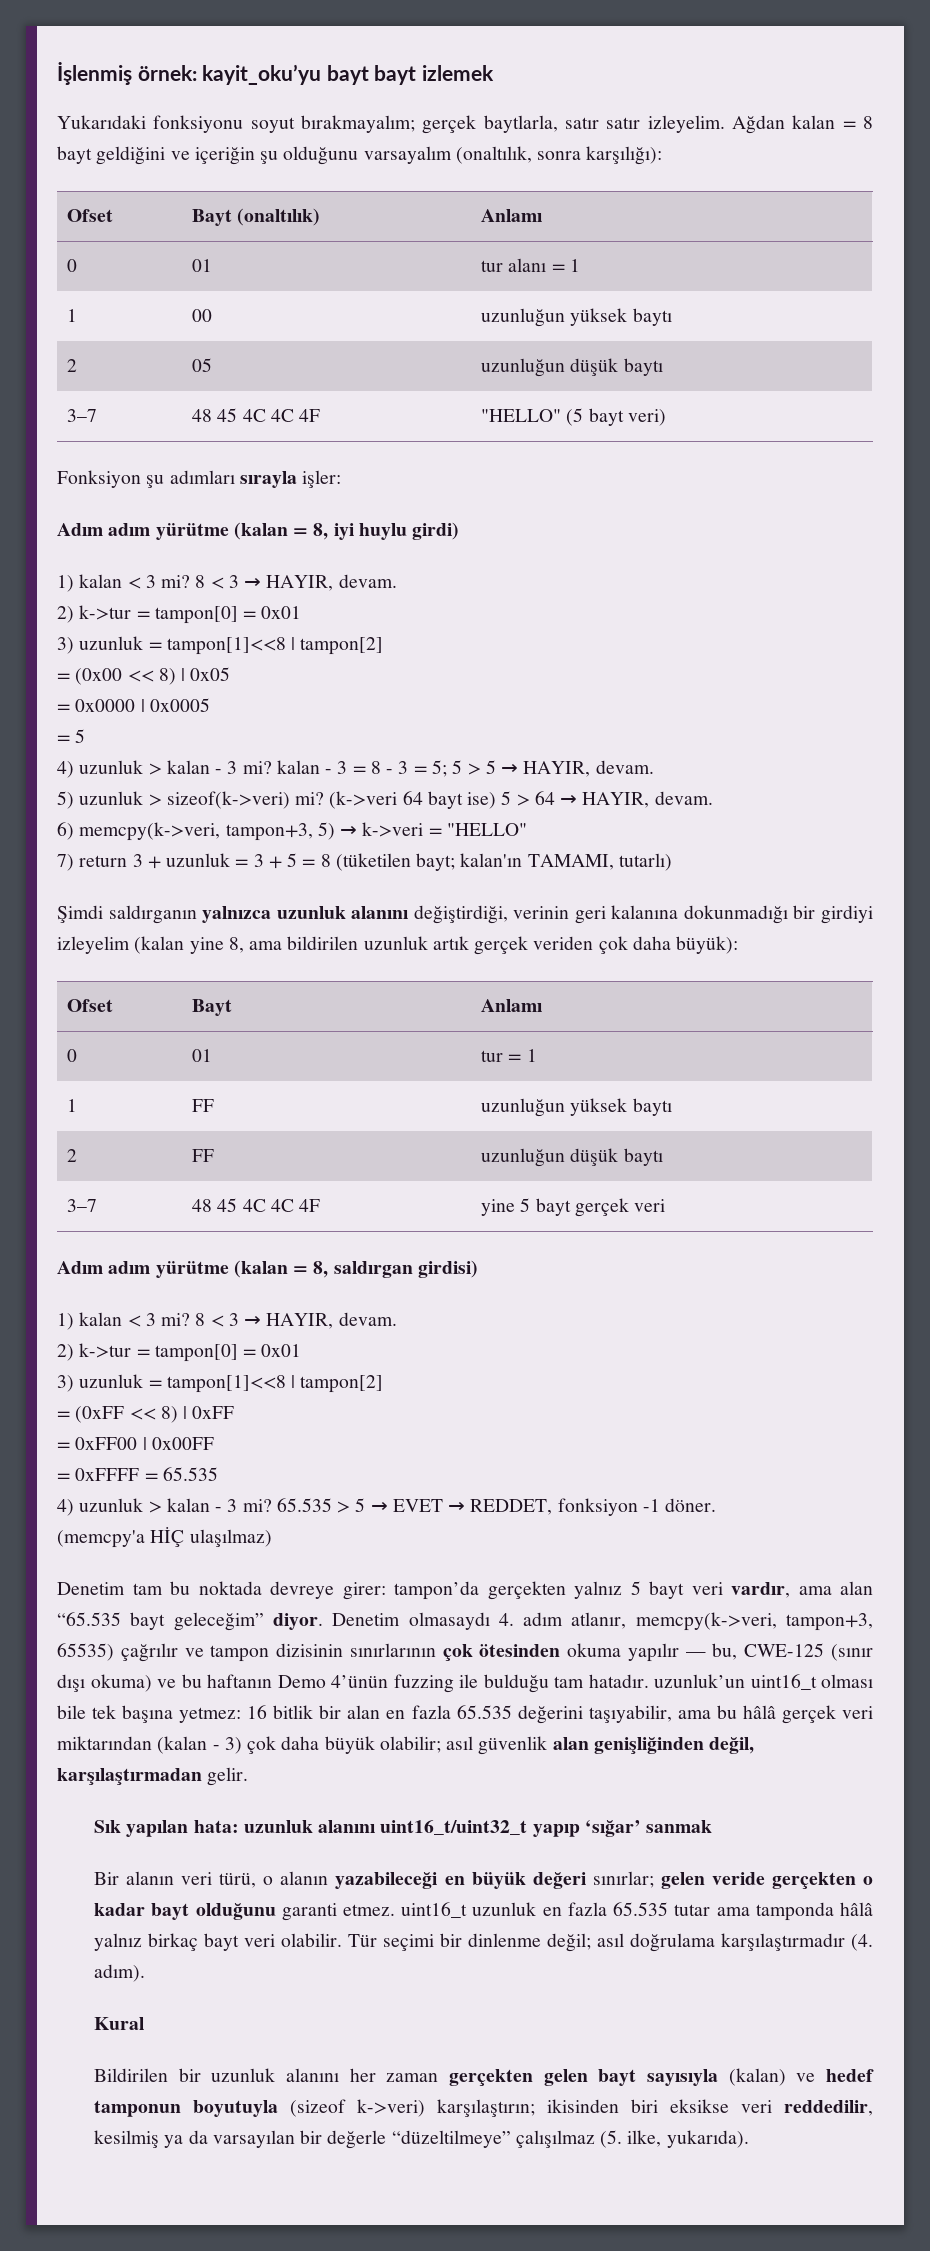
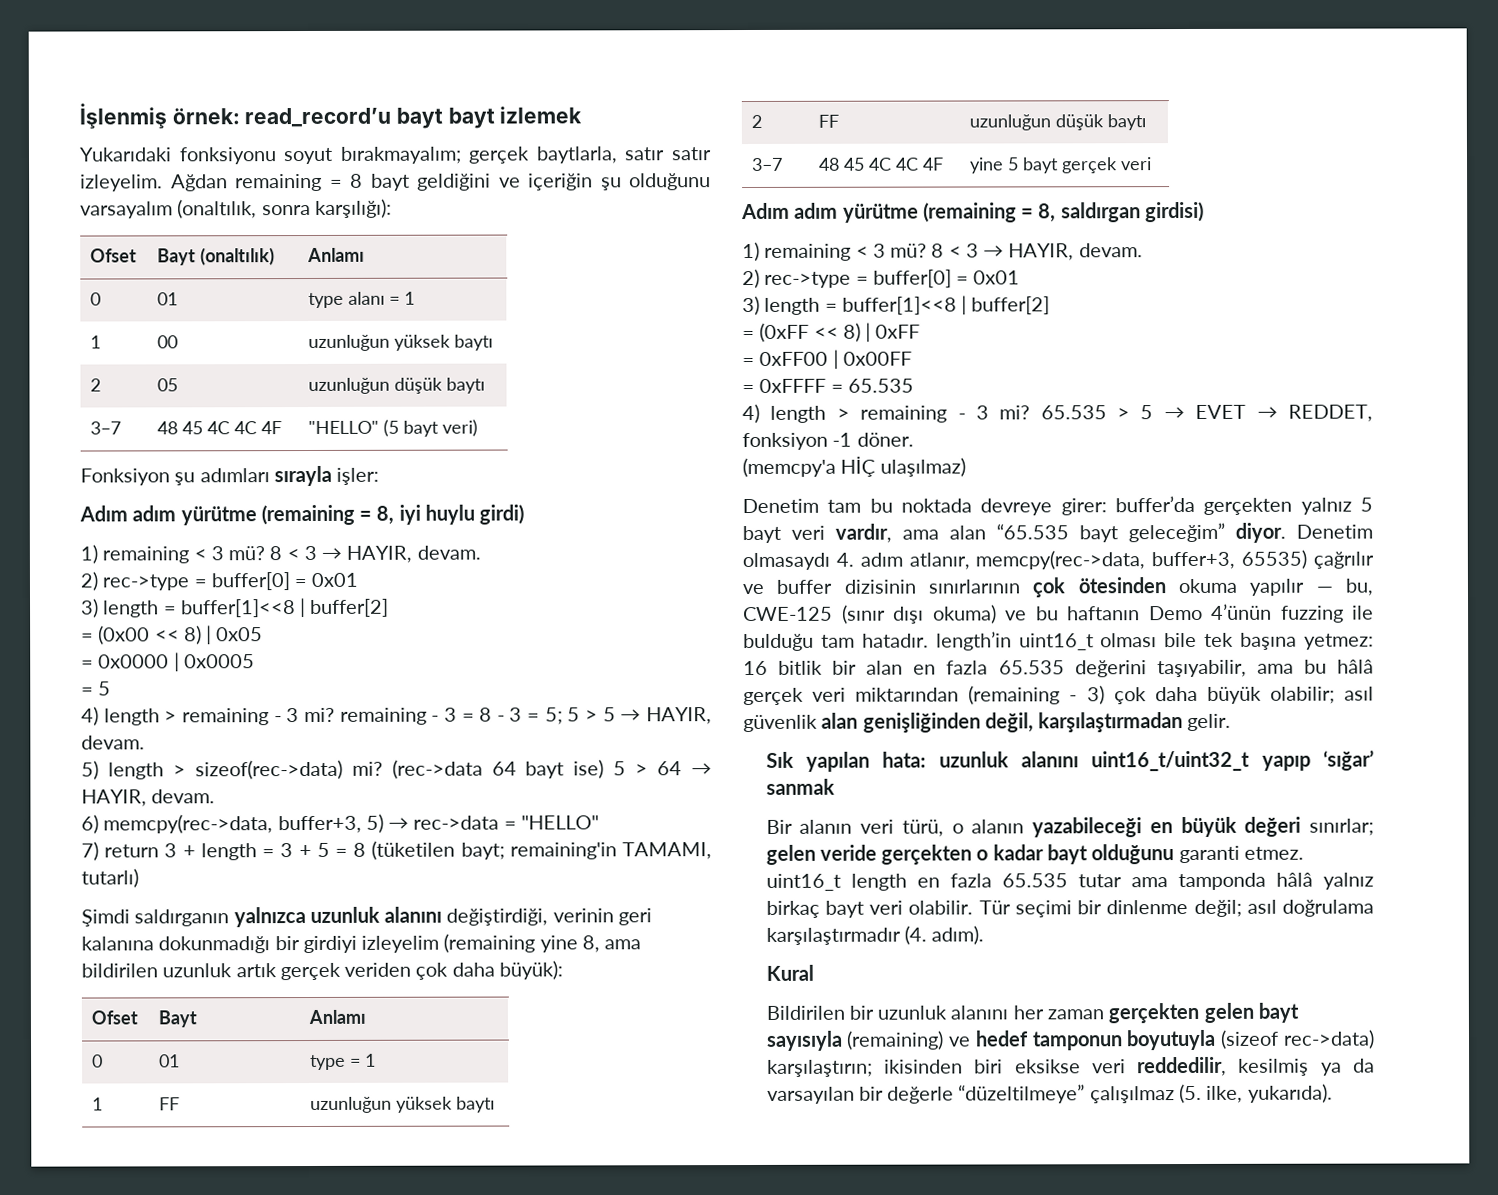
- İşlenmiş örnek: kayit_oku’yu bayt bayt izlemek
+ İşlenmiş örnek: read_record’u bayt bayt izlemek
- Ağdan kalan = 8 bayt geldiğini ve içeriğin şu olduğunu varsayalım (onaltılık, sonra karşılığı):
+ Ağdan remaining = 8 bayt geldiğini ve içeriğin şu olduğunu varsayalım (onaltılık, sonra karşılığı):
- 0 | 01 | tur alanı = 1
+ 0 | 01 | type alanı = 1
- Adım adım yürütme (kalan = 8, iyi huylu girdi)
- 1) kalan < 3 mi? 8 < 3 → HAYIR, devam.
- 2) k->tur = tampon[0] = 0x01
- 3) uzunluk = tampon[1]<<8 | tampon[2]
+ Adım adım yürütme (remaining = 8, iyi huylu girdi)
+ 1) remaining < 3 mü? 8 < 3 → HAYIR, devam.
+ 2) rec->type = buffer[0] = 0x01
+ 3) length = buffer[1]<<8 | buffer[2]
- 4) uzunluk > kalan - 3 mi? kalan - 3 = 8 - 3 = 5; 5 > 5 → HAYIR, devam.
+ 4) length > remaining - 3 mi? remaining - 3 = 8 - 3 = 5; 5 > 5 → HAYIR, devam.
- 5) uzunluk > sizeof(k->veri) mi? (k->veri 64 bayt ise) 5 > 64 → HAYIR, devam.
+ 5) length > sizeof(rec->data) mi? (rec->data 64 bayt ise) 5 > 64 → HAYIR, devam.
- 6) memcpy(k->veri, tampon+3, 5) → k->veri = "HELLO"
+ 6) memcpy(rec->data, buffer+3, 5) → rec->data = "HELLO"
- 7) return 3 + uzunluk = 3 + 5 = 8 (tüketilen bayt; kalan'ın TAMAMI, tutarlı)
+ 7) return 3 + length = 3 + 5 = 8 (tüketilen bayt; remaining'in TAMAMI, tutarlı)
- Şimdi saldırganın yalnızca uzunluk alanını değiştirdiği, verinin geri kalanına dokunmadığı bir girdiyi izleyelim (kalan yine 8, ama bildirilen uzunluk artık gerçek veriden çok daha büyük):
+ Şimdi saldırganın yalnızca uzunluk alanını değiştirdiği, verinin geri kalanına dokunmadığı bir girdiyi izleyelim (remaining yine 8, ama bildirilen uzunluk artık gerçek veriden çok daha büyük):
- 0 | 01 | tur = 1
+ 0 | 01 | type = 1
- Adım adım yürütme (kalan = 8, saldırgan girdisi)
- 1) kalan < 3 mi? 8 < 3 → HAYIR, devam.
- 2) k->tur = tampon[0] = 0x01
- 3) uzunluk = tampon[1]<<8 | tampon[2]
+ Adım adım yürütme (remaining = 8, saldırgan girdisi)
+ 1) remaining < 3 mü? 8 < 3 → HAYIR, devam.
+ 2) rec->type = buffer[0] = 0x01
+ 3) length = buffer[1]<<8 | buffer[2]
  = 0xFFFF = 65.535
- 4) uzunluk > kalan - 3 mi?
+ 4) length > remaining - 3 mi?
- Denetim tam bu noktada devreye girer: tampon’da gerçekten yalnız 5 bayt veri vardır, ama alan “65.535 bayt geleceğim” diyor.
+ Denetim tam bu noktada devreye girer: buffer’da gerçekten yalnız 5 bayt veri vardır, ama alan “65.535 bayt geleceğim” diyor.
- Denetim olmasaydı 4. adım atlanır, memcpy(k->veri, tampon+3, 65535) çağrılır ve tampon dizisinin sınırlarının çok ötesinden okuma yapılır — bu, CWE-125 (sınır dışı okuma) ve bu haftanın Demo 4’ünün fuzzing ile bulduğu tam hatadır. uzunluk’un uint16_t olması bile tek başına yetmez:
+ Denetim olmasaydı 4. adım atlanır, memcpy(rec->data, buffer+3, 65535) çağrılır ve buffer dizisinin sınırlarının çok ötesinden okuma yapılır — bu, CWE-125 (sınır dışı okuma) ve bu haftanın Demo 4’ünün fuzzing ile bulduğu tam hatadır. length’in uint16_t olması bile tek başına yetmez:
- 16 bitlik bir alan en fazla 65.535 değerini taşıyabilir, ama bu hâlâ gerçek veri miktarından (kalan - 3) çok daha büyük olabilir;
+ 16 bitlik bir alan en fazla 65.535 değerini taşıyabilir, ama bu hâlâ gerçek veri miktarından (remaining - 3) çok daha büyük olabilir;
- Bir alanın veri türü, o alanın yazabileceği en büyük değeri sınırlar; gelen veride gerçekten o kadar bayt olduğunu garanti etmez. uint16_t uzunluk en fazla 65.535 tutar ama tamponda hâlâ yalnız birkaç bayt veri olabilir.
+ Bir alanın veri türü, o alanın yazabileceği en büyük değeri sınırlar; gelen veride gerçekten o kadar bayt olduğunu garanti etmez. uint16_t length en fazla 65.535 tutar ama tamponda hâlâ yalnız birkaç bayt veri olabilir.
- Bildirilen bir uzunluk alanını her zaman gerçekten gelen bayt sayısıyla (kalan) ve hedef tamponun boyutuyla (sizeof k->veri) karşılaştırın; ikisinden biri eksikse veri reddedilir, kesilmiş ya da varsayılan bir değerle “düzeltilmeye” çalışılmaz (5. ilke, yukarıda).
+ Bildirilen bir uzunluk alanını her zaman gerçekten gelen bayt sayısıyla (remaining) ve hedef tamponun boyutuyla (sizeof rec->data) karşılaştırın; ikisinden biri eksikse veri reddedilir, kesilmiş ya da varsayılan bir değerle “düzeltilmeye” çalışılmaz (5. ilke, yukarıda).

